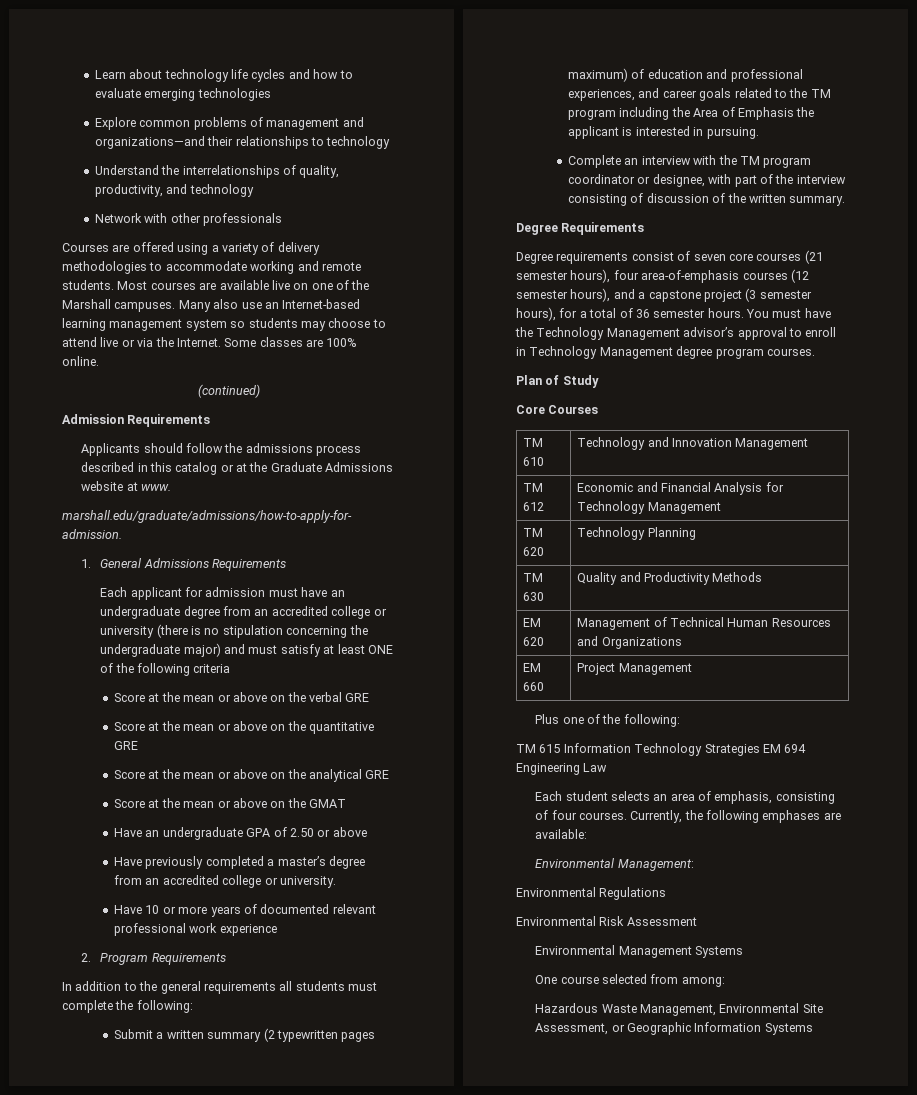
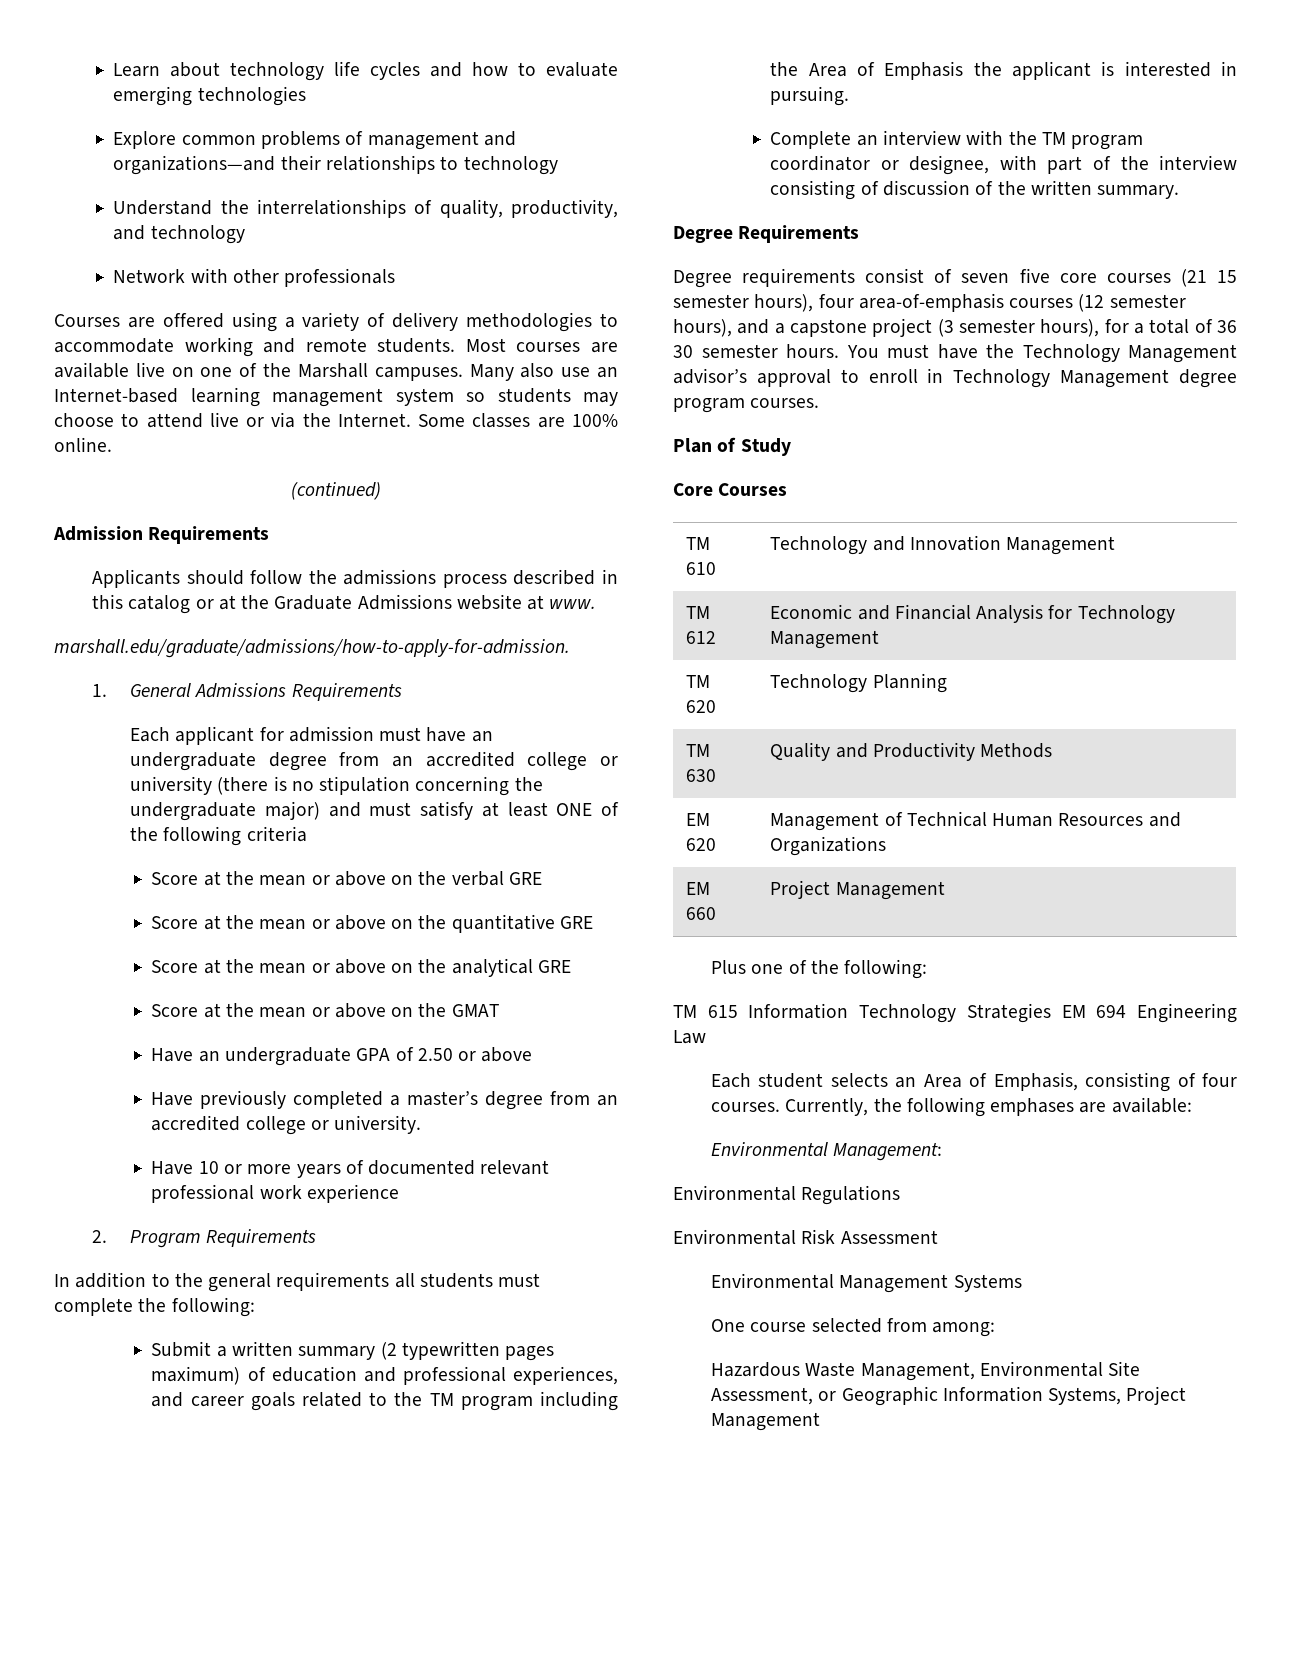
- Degree requirements consist of seven core courses (21 semester hours), four area-of-emphasis courses (12 semester hours), and a capstone project (3 semester hours), for a total of 36 semester hours.
+ Degree requirements consist of seven five core courses (21 15 semester hours), four area-of-emphasis courses (12 semester hours), and a capstone project (3 semester hours), for a total of 36 30 semester hours.
- Each student selects an area of emphasis, consisting of four courses.
+ Each student selects an Area of Emphasis, consisting of four courses.
- Hazardous Waste Management, Environmental Site Assessment, or Geographic Information Systems
+ Hazardous Waste Management, Environmental Site Assessment, or Geographic Information Systems, Project Management

